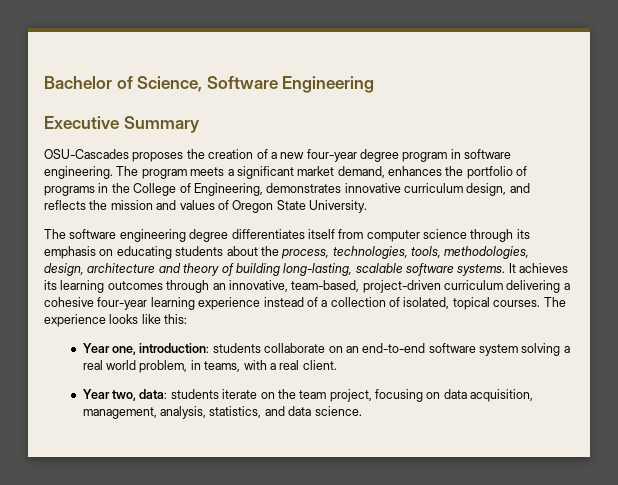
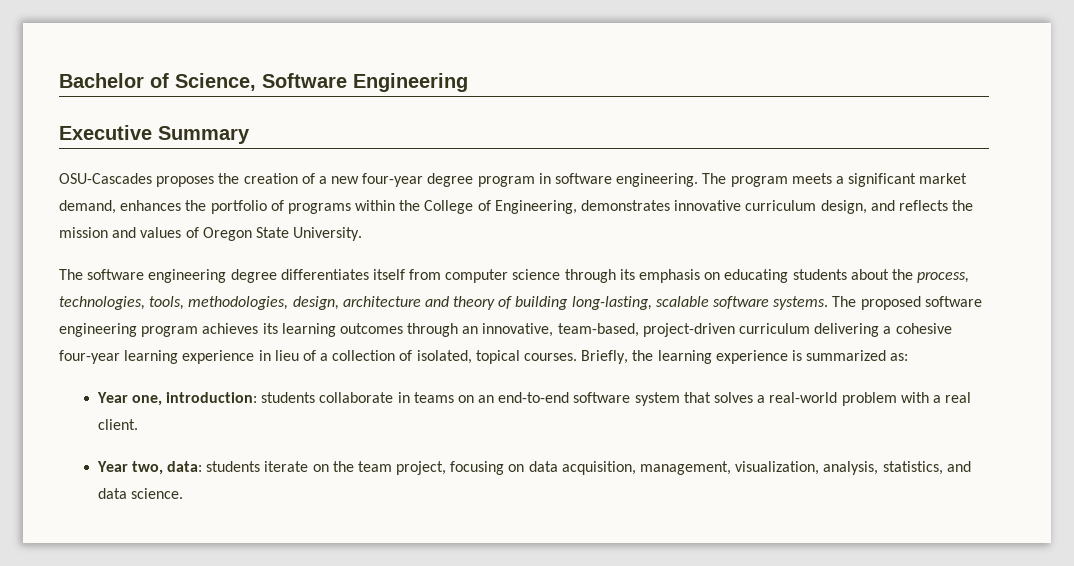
- The program meets a significant market demand, enhances the portfolio of programs in the College of Engineering, demonstrates innovative curriculum design, and reflects the mission and values of Oregon State University.
+ The program meets a significant market demand, enhances the portfolio of programs within the College of Engineering, demonstrates innovative curriculum design, and reflects the mission and values of Oregon State University.
- It achieves its learning outcomes through an innovative, team-based, project-driven curriculum delivering a cohesive four-year learning experience instead of a collection of isolated, topical courses.
+ The proposed software engineering program achieves its learning outcomes through an innovative, team-based, project-driven curriculum delivering a cohesive four-year learning experience in lieu of a collection of isolated, topical courses.
- The experience looks like this:
+ Briefly, the learning experience is summarized as:
- Year one, introduction: students collaborate on an end-to-end software system solving a real world problem, in teams, with a real client.
+ Year one, introduction: students collaborate in teams on an end-to-end software system that solves a real-world problem with a real client.
- Year two, data: students iterate on the team project, focusing on data acquisition, management, analysis, statistics, and data science.
+ Year two, data: students iterate on the team project, focusing on data acquisition, management, visualization, analysis, statistics, and data science.

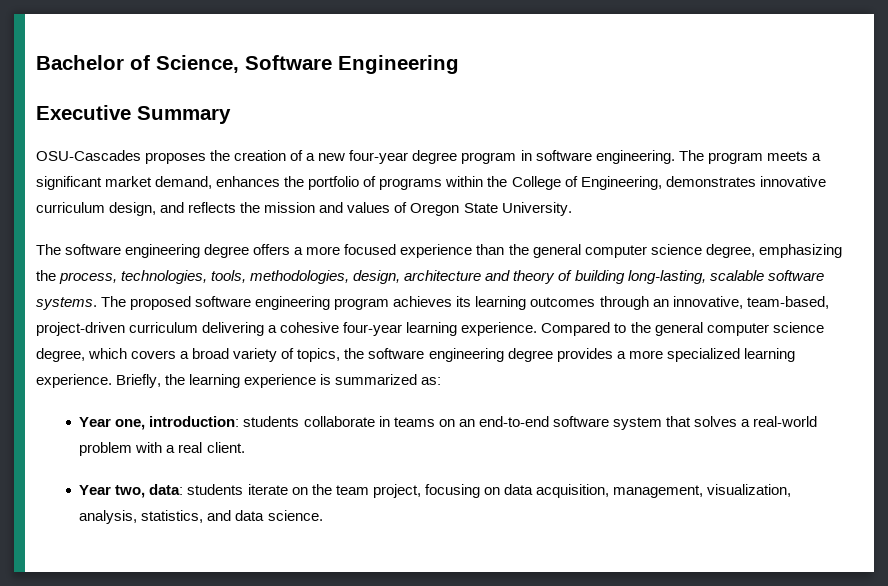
- The software engineering degree differentiates itself from computer science through its emphasis on educating students about the process, technologies, tools, methodologies, design, architecture and theory of building long-lasting, scalable software systems.
+ The software engineering degree offers a more focused experience than the general computer science degree, emphasizing the process, technologies, tools, methodologies, design, architecture and theory of building long-lasting, scalable software systems.
- The proposed software engineering program achieves its learning outcomes through an innovative, team-based, project-driven curriculum delivering a cohesive four-year learning experience in lieu of a collection of isolated, topical courses.
+ The proposed software engineering program achieves its learning outcomes through an innovative, team-based, project-driven curriculum delivering a cohesive four-year learning experience. Compared to the general computer science degree, which covers a broad variety of topics, the software engineering degree provides a more specialized learning experience.

